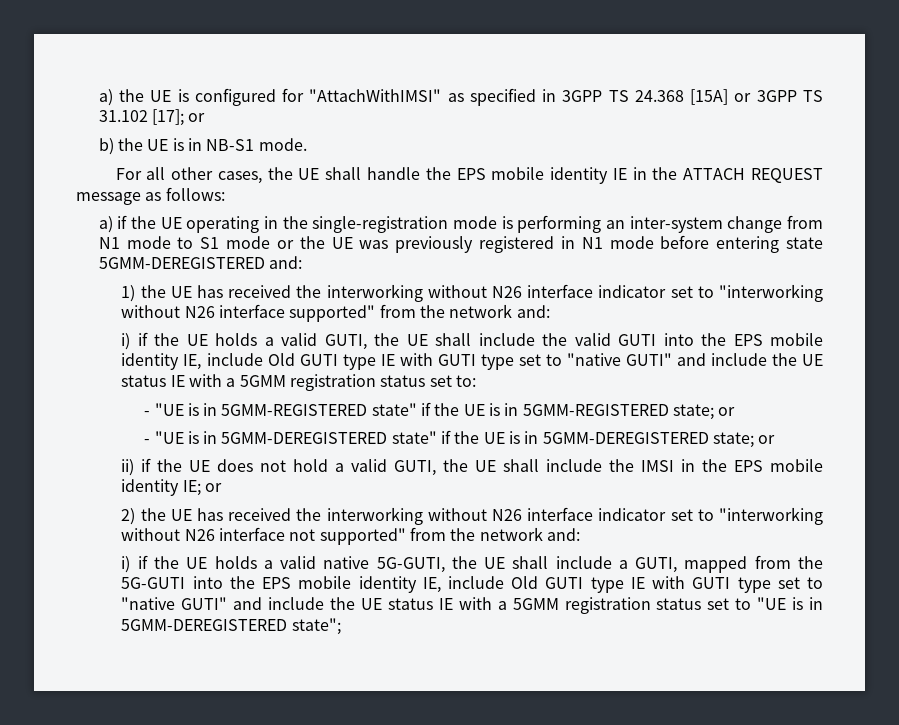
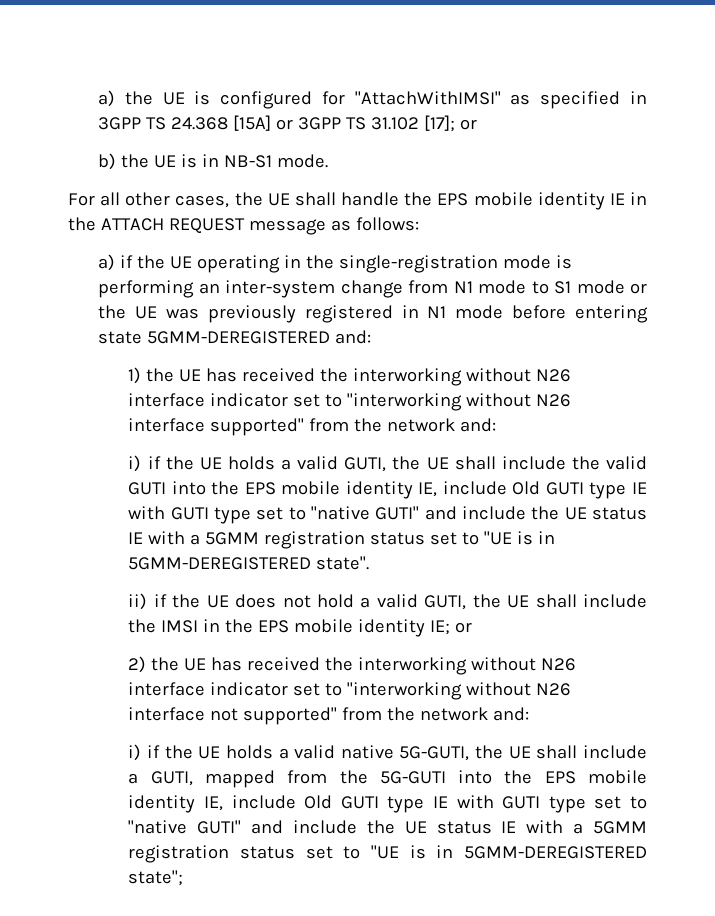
- i) if the UE holds a valid GUTI, the UE shall include the valid GUTI into the EPS mobile identity IE, include Old GUTI type IE with GUTI type set to "native GUTI" and include the UE status IE with a 5GMM registration status set to:
- - "UE is in 5GMM-REGISTERED state" if the UE is in 5GMM-REGISTERED state; or
- - "UE is in 5GMM-DEREGISTERED state" if the UE is in 5GMM-DEREGISTERED state; or
+ i) if the UE holds a valid GUTI, the UE shall include the valid GUTI into the EPS mobile identity IE, include Old GUTI type IE with GUTI type set to "native GUTI" and include the UE status IE with a 5GMM registration status set to "UE is in 5GMM-DEREGISTERED state".

